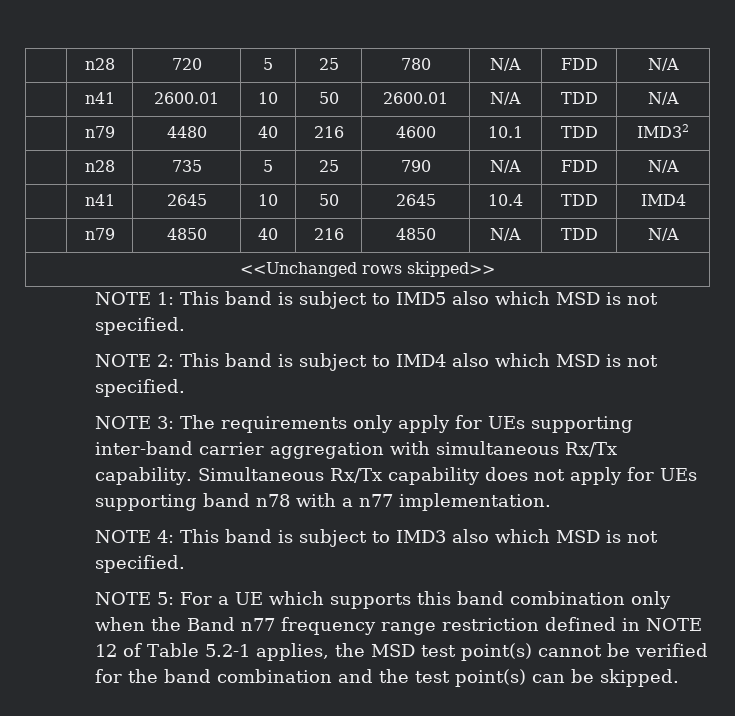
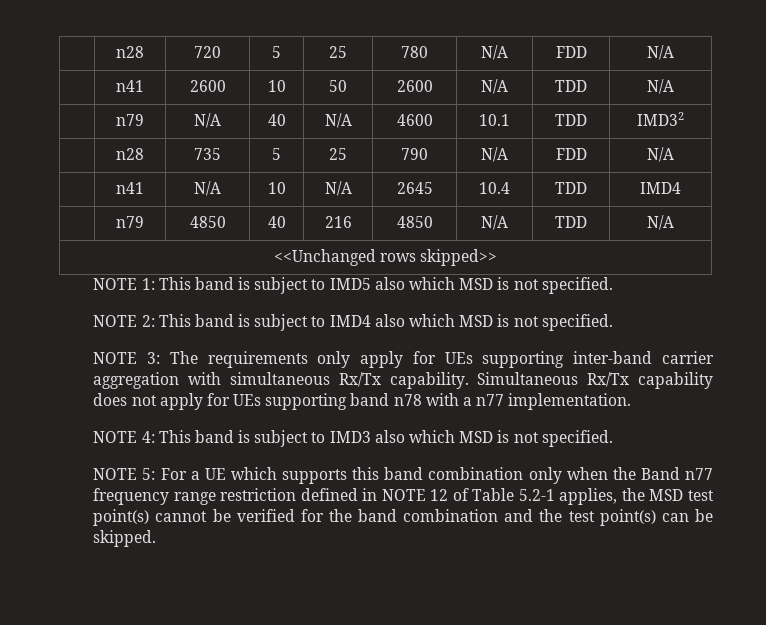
- | n41 | 2600.01 | 10 | 50 | 2600.01 | N/A | TDD | N/A
+ | n41 | 2600 | 10 | 50 | 2600 | N/A | TDD | N/A
- | n79 | 4480 | 40 | 216 | 4600 | 10.1 | TDD | IMD32
+ | n79 | N/A | 40 | N/A | 4600 | 10.1 | TDD | IMD32
- | n41 | 2645 | 10 | 50 | 2645 | 10.4 | TDD | IMD4
+ | n41 | N/A | 10 | N/A | 2645 | 10.4 | TDD | IMD4

